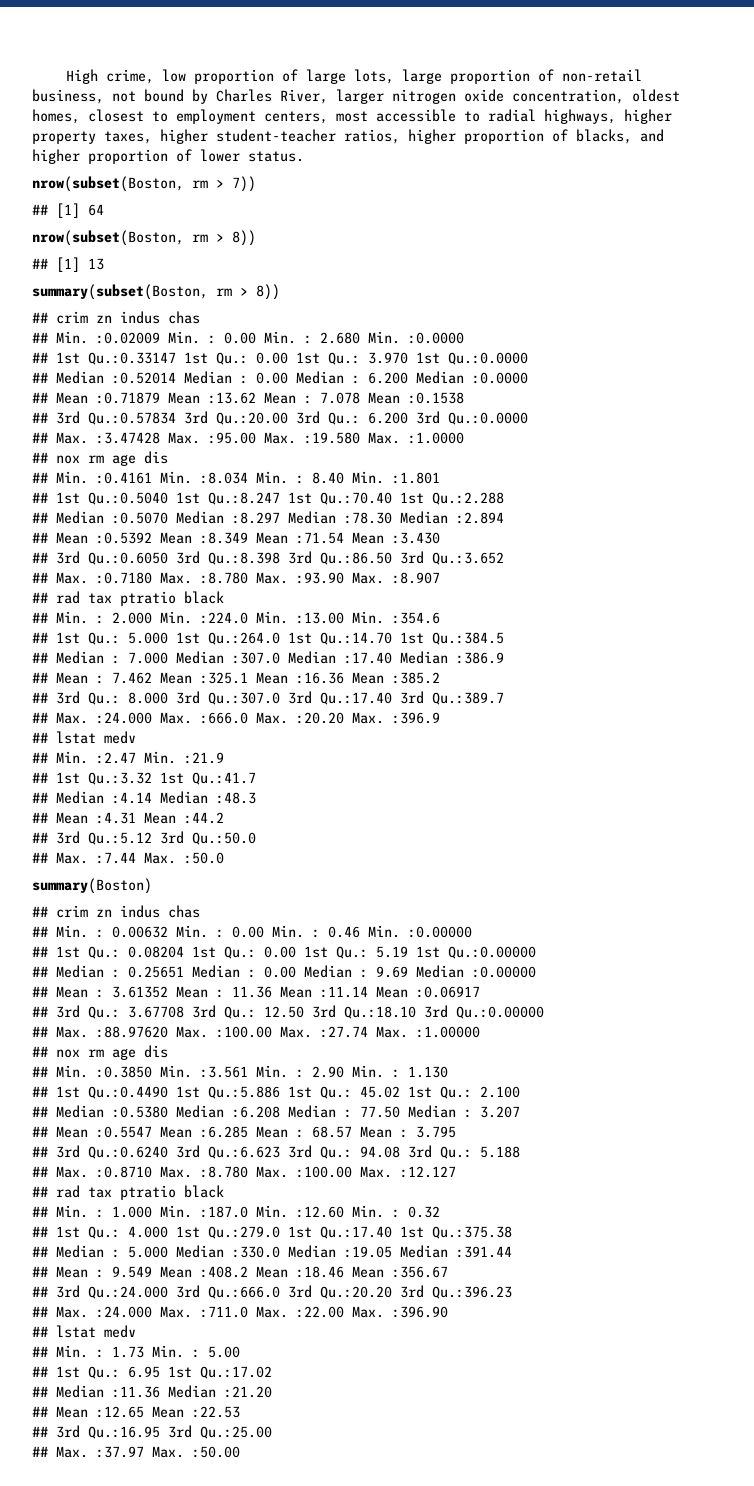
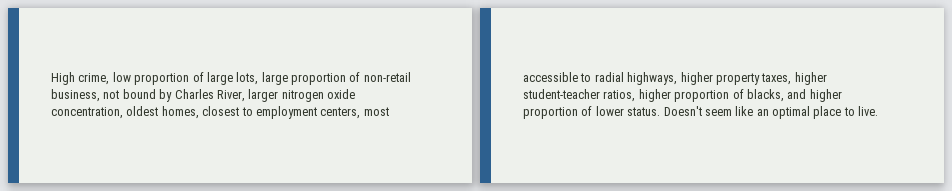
- High crime, low proportion of large lots, large proportion of non-retail business, not bound by Charles River, larger nitrogen oxide concentration, oldest homes, closest to employment centers, most accessible to radial highways, higher property taxes, higher student-teacher ratios, higher proportion of blacks, and higher proportion of lower status.
- nrow(subset(Boston, rm > 7))
- ## [1] 64
- nrow(subset(Boston, rm > 8))
- ## [1] 13
- summary(subset(Boston, rm > 8))
- ## crim zn indus chas
- ## Min. :0.02009 Min. : 0.00 Min. : 2.680 Min. :0.0000
- ## 1st Qu.:0.33147 1st Qu.: 0.00 1st Qu.: 3.970 1st Qu.:0.0000
- ## Median :0.52014 Median : 0.00 Median : 6.200 Median :0.0000
- ## Mean :0.71879 Mean :13.62 Mean : 7.078 Mean :0.1538
- ## 3rd Qu.:0.57834 3rd Qu.:20.00 3rd Qu.: 6.200 3rd Qu.:0.0000
- ## Max. :3.47428 Max. :95.00 Max. :19.580 Max. :1.0000
- ## nox rm age dis
- ## Min. :0.4161 Min. :8.034 Min. : 8.40 Min. :1.801
- ## 1st Qu.:0.5040 1st Qu.:8.247 1st Qu.:70.40 1st Qu.:2.288
- ## Median :0.5070 Median :8.297 Median :78.30 Median :2.894
- ## Mean :0.5392 Mean :8.349 Mean :71.54 Mean :3.430
- ## 3rd Qu.:0.6050 3rd Qu.:8.398 3rd Qu.:86.50 3rd Qu.:3.652
- ## Max. :0.7180 Max. :8.780 Max. :93.90 Max. :8.907
- ## rad tax ptratio black
- ## Min. : 2.000 Min. :224.0 Min. :13.00 Min. :354.6
- ## 1st Qu.: 5.000 1st Qu.:264.0 1st Qu.:14.70 1st Qu.:384.5
- ## Median : 7.000 Median :307.0 Median :17.40 Median :386.9
- ## Mean : 7.462 Mean :325.1 Mean :16.36 Mean :385.2
- ## 3rd Qu.: 8.000 3rd Qu.:307.0 3rd Qu.:17.40 3rd Qu.:389.7
- ## Max. :24.000 Max. :666.0 Max. :20.20 Max. :396.9
- ## lstat medv
- ## Min. :2.47 Min. :21.9
- ## 1st Qu.:3.32 1st Qu.:41.7
- ## Median :4.14 Median :48.3
- ## Mean :4.31 Mean :44.2
- ## 3rd Qu.:5.12 3rd Qu.:50.0
- ## Max. :7.44 Max. :50.0
- summary(Boston)
- ## crim zn indus chas
- ## Min. : 0.00632 Min. : 0.00 Min. : 0.46 Min. :0.00000
- ## 1st Qu.: 0.08204 1st Qu.: 0.00 1st Qu.: 5.19 1st Qu.:0.00000
- ## Median : 0.25651 Median : 0.00 Median : 9.69 Median :0.00000
- ## Mean : 3.61352 Mean : 11.36 Mean :11.14 Mean :0.06917
- ## 3rd Qu.: 3.67708 3rd Qu.: 12.50 3rd Qu.:18.10 3rd Qu.:0.00000
- ## Max. :88.97620 Max. :100.00 Max. :27.74 Max. :1.00000
- ## nox rm age dis
- ## Min. :0.3850 Min. :3.561 Min. : 2.90 Min. : 1.130
- ## 1st Qu.:0.4490 1st Qu.:5.886 1st Qu.: 45.02 1st Qu.: 2.100
- ## Median :0.5380 Median :6.208 Median : 77.50 Median : 3.207
- ## Mean :0.5547 Mean :6.285 Mean : 68.57 Mean : 3.795
- ## 3rd Qu.:0.6240 3rd Qu.:6.623 3rd Qu.: 94.08 3rd Qu.: 5.188
- ## Max. :0.8710 Max. :8.780 Max. :100.00 Max. :12.127
- ## rad tax ptratio black
- ## Min. : 1.000 Min. :187.0 Min. :12.60 Min. : 0.32
- ## 1st Qu.: 4.000 1st Qu.:279.0 1st Qu.:17.40 1st Qu.:375.38
- ## Median : 5.000 Median :330.0 Median :19.05 Median :391.44
- ## Mean : 9.549 Mean :408.2 Mean :18.46 Mean :356.67
- ## 3rd Qu.:24.000 3rd Qu.:666.0 3rd Qu.:20.20 3rd Qu.:396.23
- ## Max. :24.000 Max. :711.0 Max. :22.00 Max. :396.90
- ## lstat medv
- ## Min. : 1.73 Min. : 5.00
- ## 1st Qu.: 6.95 1st Qu.:17.02
- ## Median :11.36 Median :21.20
- ## Mean :12.65 Mean :22.53
- ## 3rd Qu.:16.95 3rd Qu.:25.00
- ## Max. :37.97 Max. :50.00
+ High crime, low proportion of large lots, large proportion of non-retail business, not bound by Charles River, larger nitrogen oxide concentration, oldest homes, closest to employment centers, most accessible to radial highways, higher property taxes, higher student-teacher ratios, higher proportion of blacks, and higher proportion of lower status. Doesn't seem like an optimal place to live.

